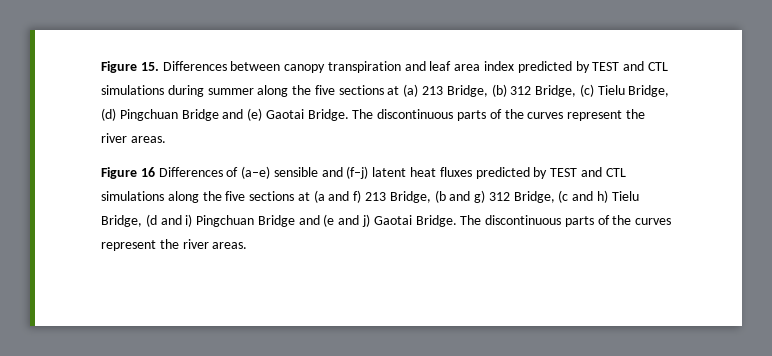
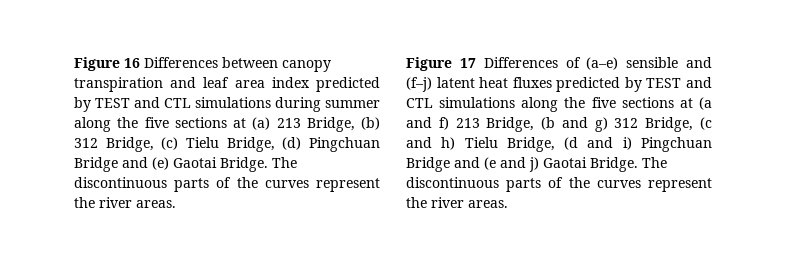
- Figure 15. Differences between canopy transpiration and leaf area index predicted by TEST and CTL simulations during summer along the five sections at (a) 213 Bridge, (b) 312 Bridge, (c) Tielu Bridge, (d) Pingchuan Bridge and (e) Gaotai Bridge.
+ Figure 16 Differences between canopy transpiration and leaf area index predicted by TEST and CTL simulations during summer along the five sections at (a) 213 Bridge, (b) 312 Bridge, (c) Tielu Bridge, (d) Pingchuan Bridge and (e) Gaotai Bridge.
- Figure 16 Differences of (a–e) sensible and (f–j) latent heat fluxes predicted by TEST and CTL simulations along the five sections at (a and f) 213 Bridge, (b and g) 312 Bridge, (c and h) Tielu Bridge, (d and i) Pingchuan Bridge and (e and j) Gaotai Bridge.
+ Figure 17 Differences of (a–e) sensible and (f–j) latent heat fluxes predicted by TEST and CTL simulations along the five sections at (a and f) 213 Bridge, (b and g) 312 Bridge, (c and h) Tielu Bridge, (d and i) Pingchuan Bridge and (e and j) Gaotai Bridge.

